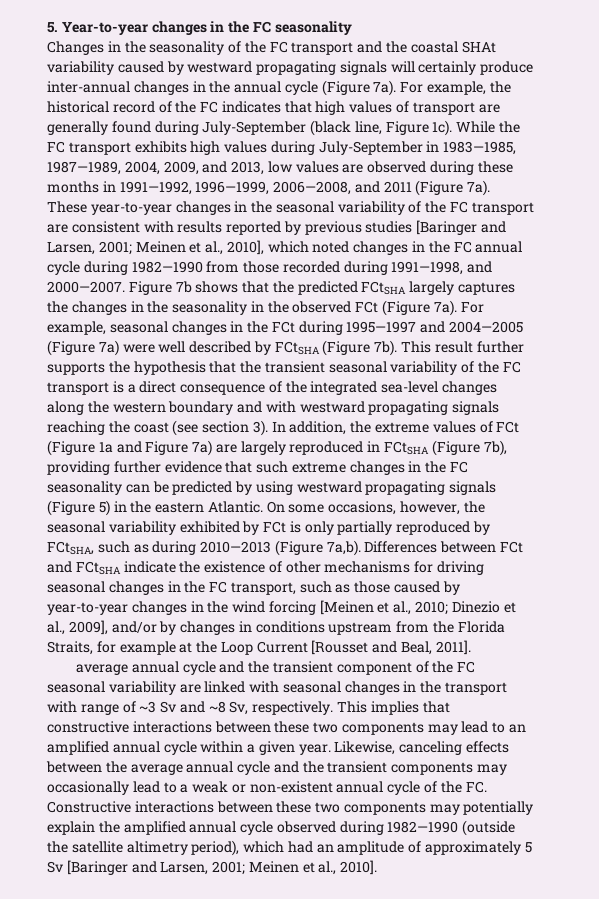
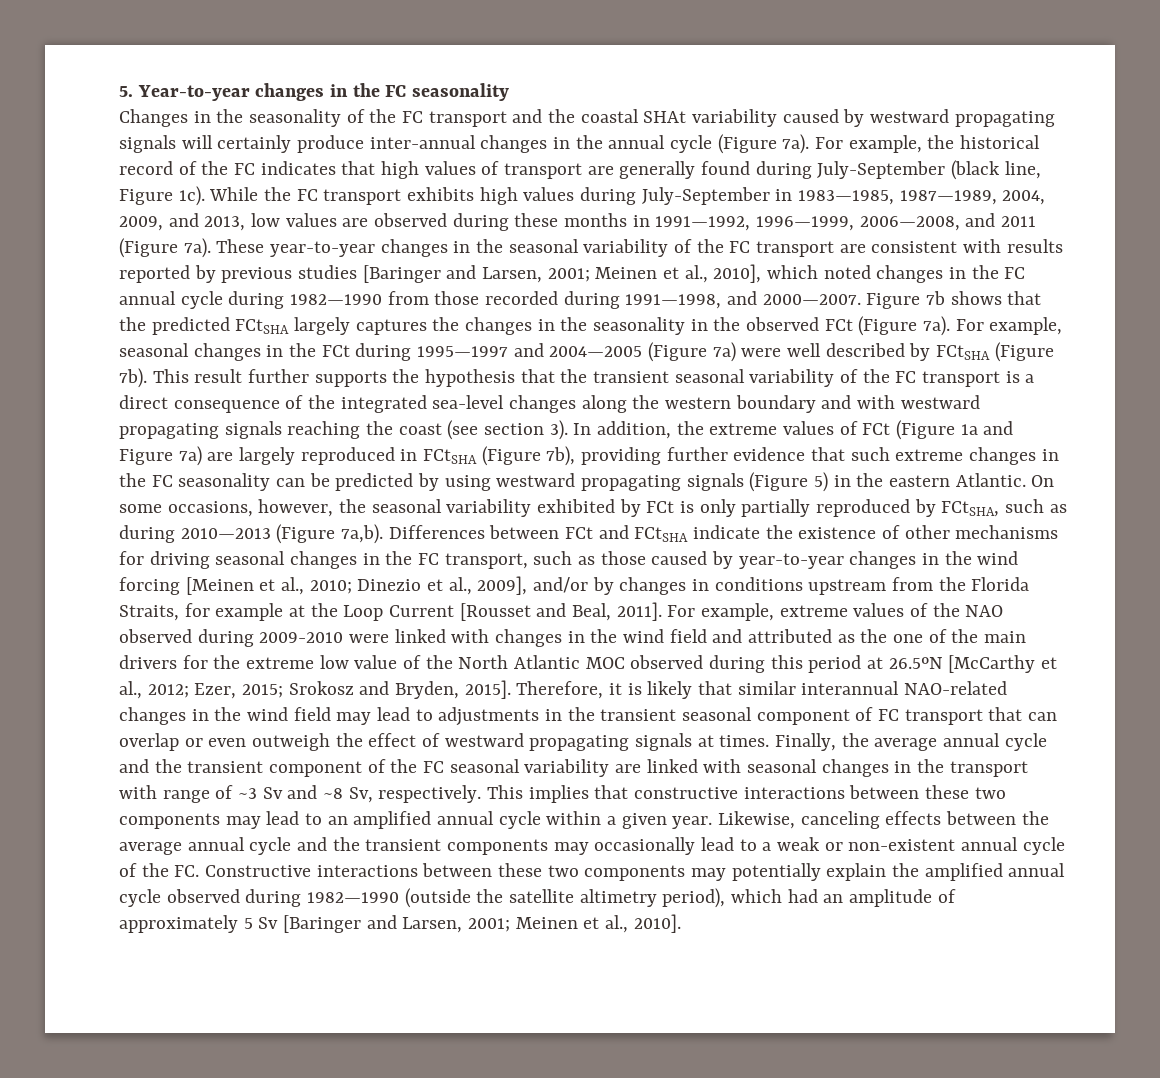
- Dinezio et al., 2009], and/or by changes in conditions upstream from the Florida Straits, for example at the Loop Current [Rousset and Beal, 2011].
- average annual cycle and the transient component of the FC seasonal variability are linked with seasonal changes in the transport with range of ~3 Sv and ~8 Sv, respectively.
+ Dinezio et al., 2009], and/or by changes in conditions upstream from the Florida Straits, for example at the Loop Current [Rousset and Beal, 2011]. For example, extreme values of the NAO observed during 2009-2010 were linked with changes in the wind field and attributed as the one of the main drivers for the extreme low value of the North Atlantic MOC observed during this period at 26.5ºN [McCarthy et al., 2012; Ezer, 2015; Srokosz and Bryden, 2015]. Therefore, it is likely that similar interannual NAO-related changes in the wind field may lead to adjustments in the transient seasonal component of FC transport that can overlap or even outweigh the effect of westward propagating signals at times. Finally, the average annual cycle and the transient component of the FC seasonal variability are linked with seasonal changes in the transport with range of ~3 Sv and ~8 Sv, respectively.

